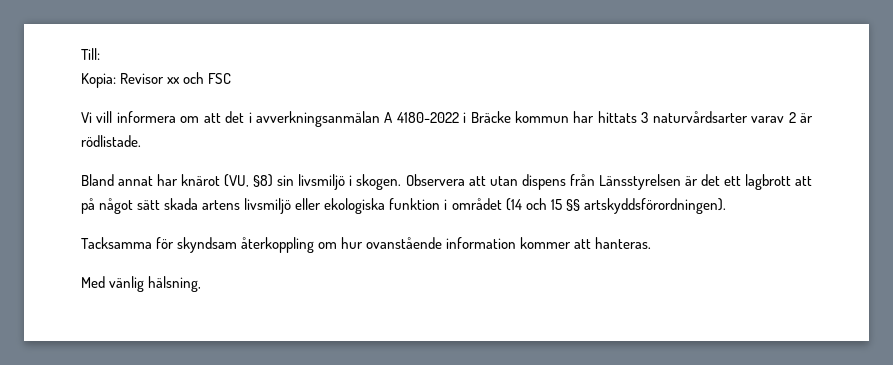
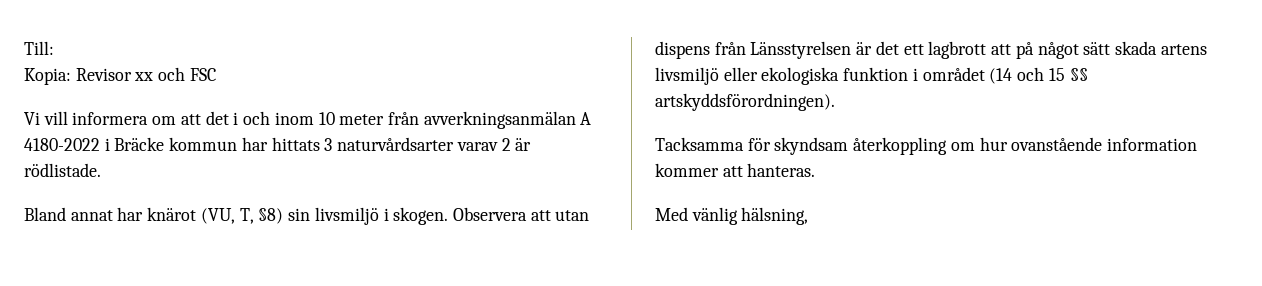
- Vi vill informera om att det i avverkningsanmälan A 4180-2022 i Bräcke kommun har hittats 3 naturvårdsarter varav 2 är rödlistade.
+ Vi vill informera om att det i och inom 10 meter från avverkningsanmälan A 4180-2022 i Bräcke kommun har hittats 3 naturvårdsarter varav 2 är rödlistade.
- Bland annat har knärot (VU, §8) sin livsmiljö i skogen.
+ Bland annat har knärot (VU, T, §8) sin livsmiljö i skogen.

